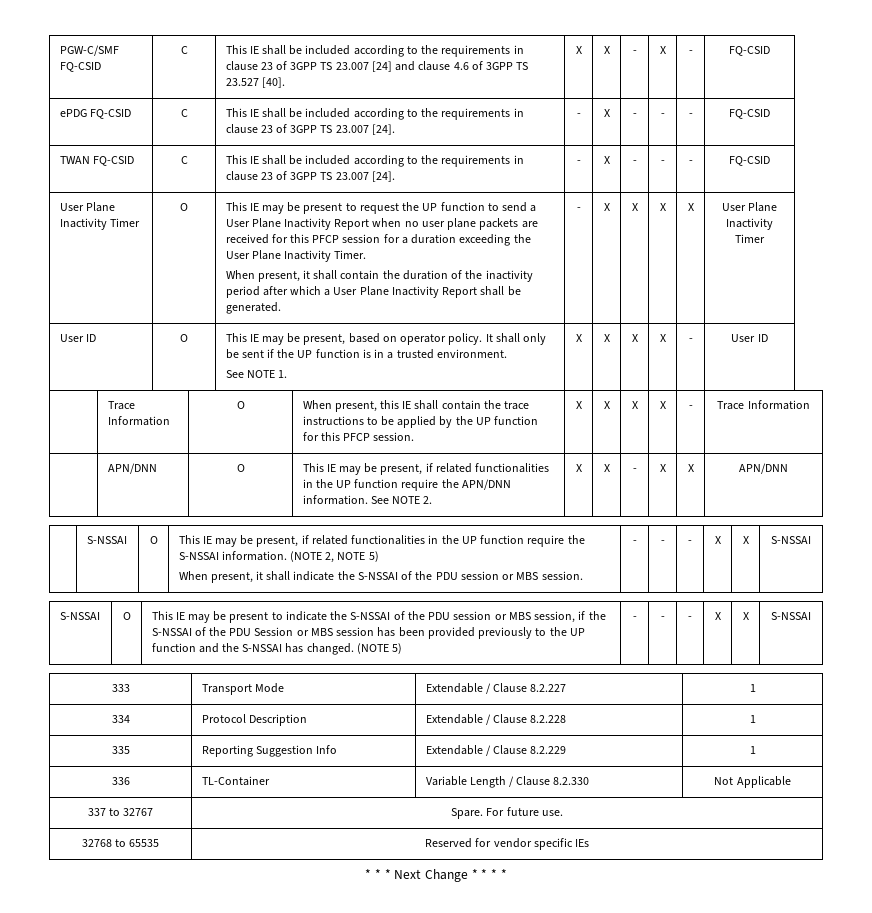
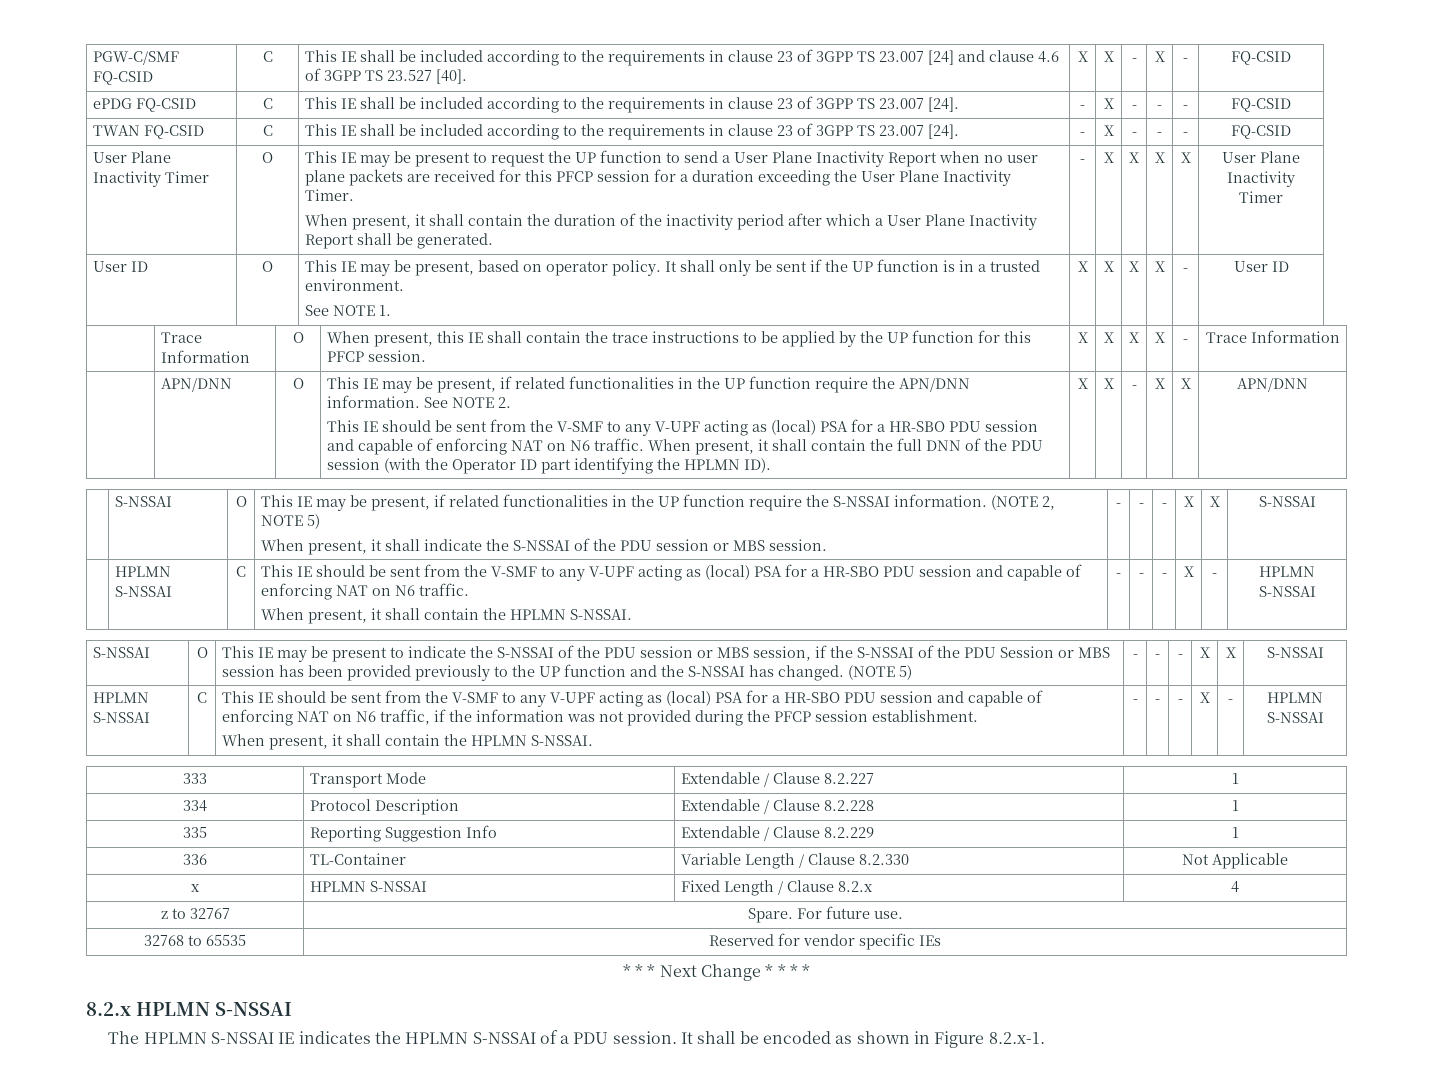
+ This IE should be sent from the V-SMF to any V-UPF acting as (local) PSA for a HR-SBO PDU session and capable of enforcing NAT on N6 traffic. When present, it shall contain the full DNN of the PDU session (with the Operator ID part identifying the HPLMN ID).
+ HPLMN S-NSSAI | C | This IE should be sent from the V-SMF to any V-UPF acting as (local) PSA for a HR-SBO PDU session and capable of enforcing NAT on N6 traffic.
+ When present, it shall contain the HPLMN S-NSSAI. | - | - | - | X | - | HPLMN S-NSSAI
+ HPLMN S-NSSAI | C | This IE should be sent from the V-SMF to any V-UPF acting as (local) PSA for a HR-SBO PDU session and capable of enforcing NAT on N6 traffic, if the information was not provided during the PFCP session establishment.
+ When present, it shall contain the HPLMN S-NSSAI. | - | - | - | X | - | HPLMN S-NSSAI
- 337 to 32767 | Spare. For future use.
+ x | HPLMN S-NSSAI | Fixed Length / Clause 8.2.x | 4
+ z to 32767 | Spare. For future use.
+ 8.2.x HPLMN S-NSSAI
+ The HPLMN S-NSSAI IE indicates the HPLMN S-NSSAI of a PDU session. It shall be encoded as shown in Figure 8.2.x-1.

